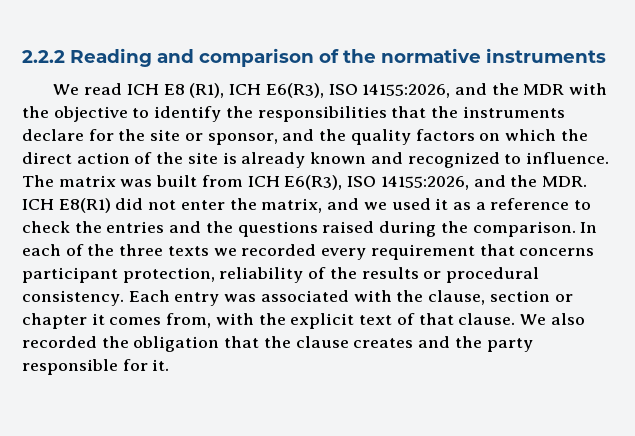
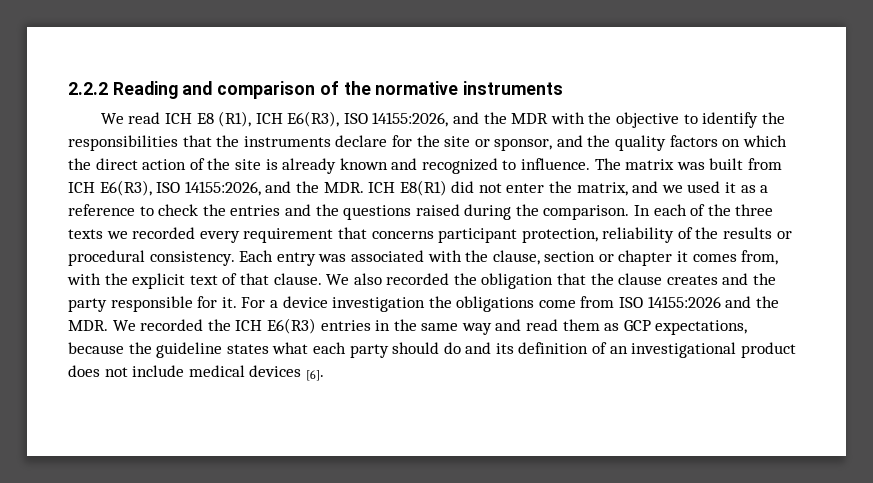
+ For a device investigation the obligations come from ISO 14155:2026 and the MDR. We recorded the ICH E6(R3) entries in the same way and read them as GCP expectations, because the guideline states what each party should do and its definition of an investigational product does not include medical devices [6].

